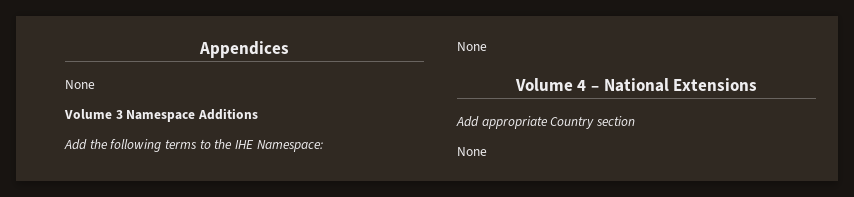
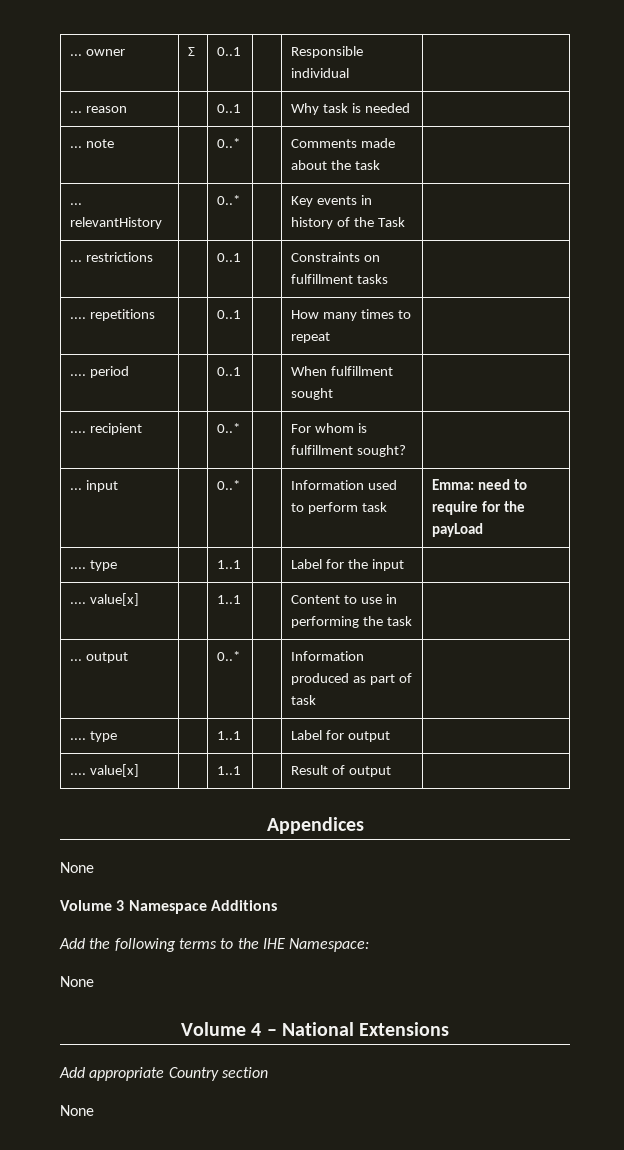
+ ... owner | Σ | 0..1 | | Responsible individual |
+ ... reason | | 0..1 | | Why task is needed |
+ ... note | | 0..* | | Comments made about the task |
+ ... relevantHistory | | 0..* | | Key events in history of the Task |
+ ... restrictions | | 0..1 | | Constraints on fulfillment tasks |
+ .... repetitions | | 0..1 | | How many times to repeat |
+ .... period | | 0..1 | | When fulfillment sought |
+ .... recipient | | 0..* | | For whom is fulfillment sought? |
+ ... input | | 0..* | | Information used to perform task | Emma: need to require for the payLoad
+ .... type | | 1..1 | | Label for the input |
+ .... value[x] | | 1..1 | | Content to use in performing the task |
+ ... output | | 0..* | | Information produced as part of task |
+ .... type | | 1..1 | | Label for output |
+ .... value[x] | | 1..1 | | Result of output |

